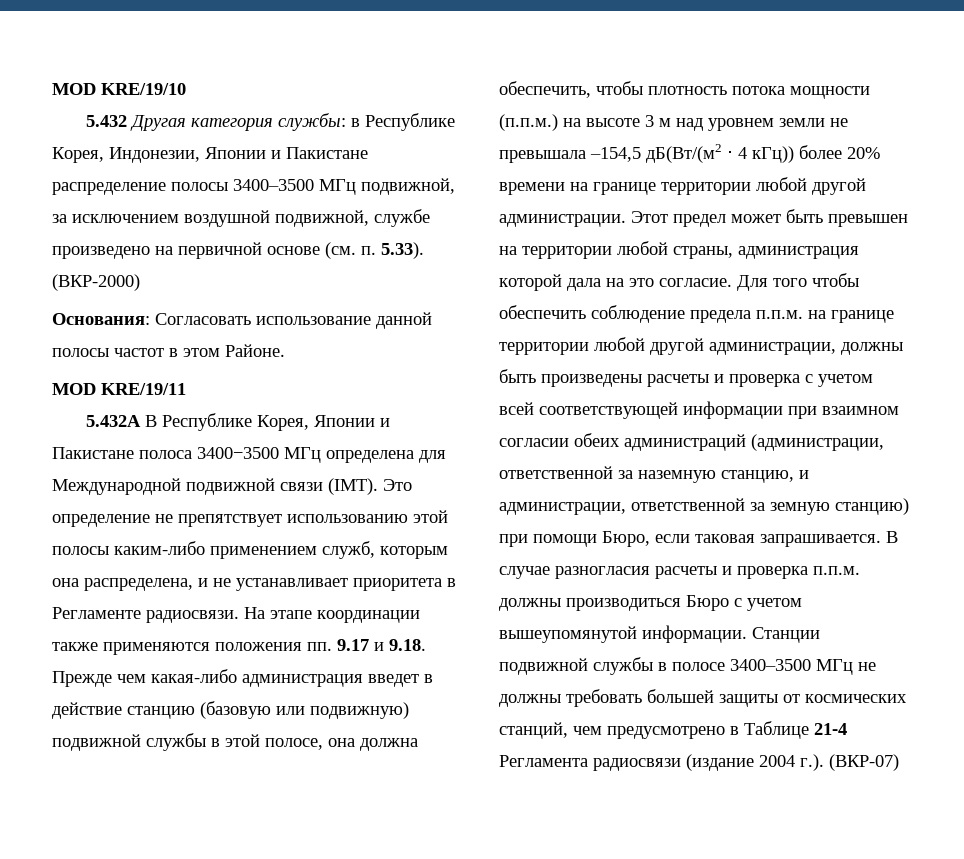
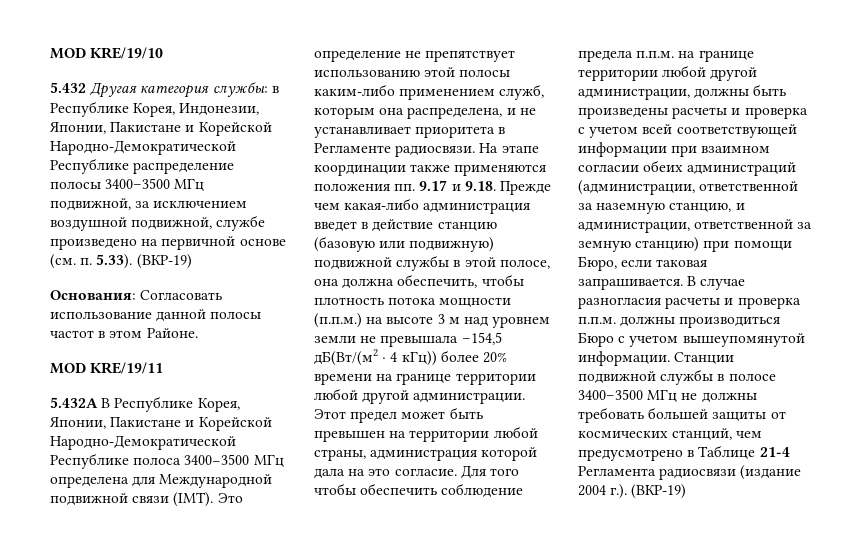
- 5.432 Другая категория службы: в Республике Корея, Индонезии, Японии и Пакистане распределение полосы 3400–3500 МГц подвижной, за исключением воздушной подвижной, службе произведено на первичной основе (см. п. 5.33). (ВКР-2000)
+ 5.432 Другая категория службы: в Республике Корея, Индонезии, Японии, Пакистане и Корейской Народно-Демократической Республике распределение полосы 3400–3500 МГц подвижной, за исключением воздушной подвижной, службе произведено на первичной основе (см. п. 5.33). (ВКР-19)
- 5.432А В Республике Корея, Японии и Пакистане полоса 3400−3500 МГц определена для Международной подвижной связи (IMT).
+ 5.432А В Республике Корея, Японии, Пакистане и Корейской Народно-Демократической Республике полоса 3400−3500 МГц определена для Международной подвижной связи (IMT).
- Станции подвижной службы в полосе 3400–3500 МГц не должны требовать большей защиты от космических станций, чем предусмотрено в Таблице 21-4 Регламента радиосвязи (издание 2004 г.). (ВКР-07)
+ Станции подвижной службы в полосе 3400–3500 МГц не должны требовать большей защиты от космических станций, чем предусмотрено в Таблице 21-4 Регламента радиосвязи (издание 2004 г.). (ВКР-19)

